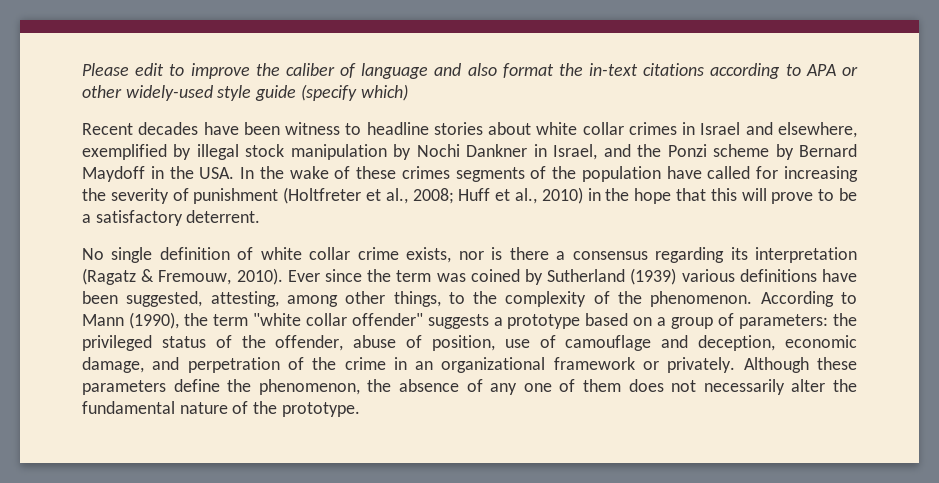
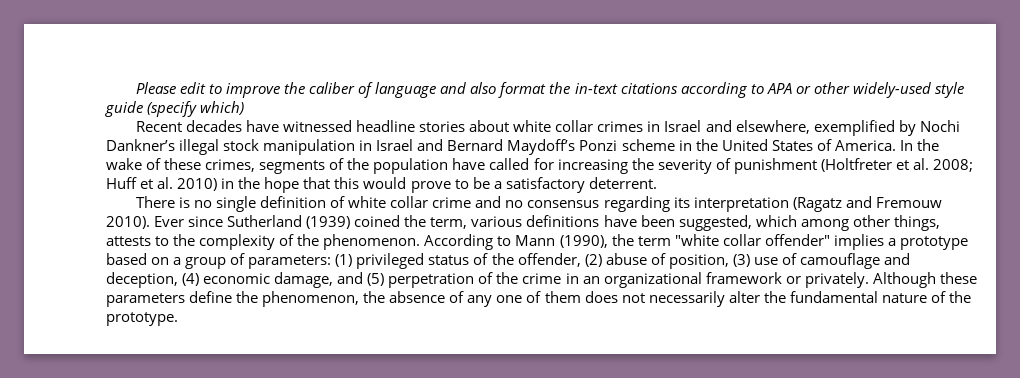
- Recent decades have been witness to headline stories about white collar crimes in Israel and elsewhere, exemplified by illegal stock manipulation by Nochi Dankner in Israel, and the Ponzi scheme by Bernard Maydoff in the USA. In the wake of these crimes segments of the population have called for increasing the severity of punishment (Holtfreter et al., 2008; Huff et al., 2010) in the hope that this will prove to be a satisfactory deterrent.
+ Recent decades have witnessed headline stories about white collar crimes in Israel and elsewhere, exemplified by Nochi Dankner’s illegal stock manipulation in Israel and Bernard Maydoff’s Ponzi scheme in the United States of America. In the wake of these crimes, segments of the population have called for increasing the severity of punishment (Holtfreter et al. 2008; Huff et al. 2010) in the hope that this would prove to be a satisfactory deterrent.
- No single definition of white collar crime exists, nor is there a consensus regarding its interpretation (Ragatz & Fremouw, 2010).
+ There is no single definition of white collar crime and no consensus regarding its interpretation (Ragatz and Fremouw 2010).
- Ever since the term was coined by Sutherland (1939) various definitions have been suggested, attesting, among other things, to the complexity of the phenomenon.
+ Ever since Sutherland (1939) coined the term, various definitions have been suggested, which among other things, attests to the complexity of the phenomenon.
- According to Mann (1990), the term "white collar offender" suggests a prototype based on a group of parameters: the privileged status of the offender, abuse of position, use of camouflage and deception, economic damage, and perpetration of the crime in an organizational framework or privately.
+ According to Mann (1990), the term "white collar offender" implies a prototype based on a group of parameters: (1) privileged status of the offender, (2) abuse of position, (3) use of camouflage and deception, (4) economic damage, and (5) perpetration of the crime in an organizational framework or privately.

